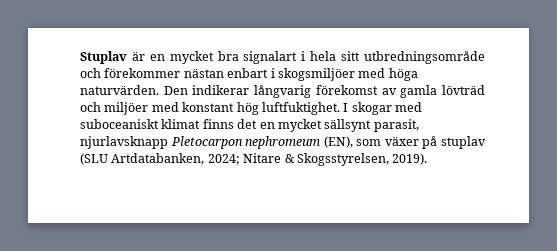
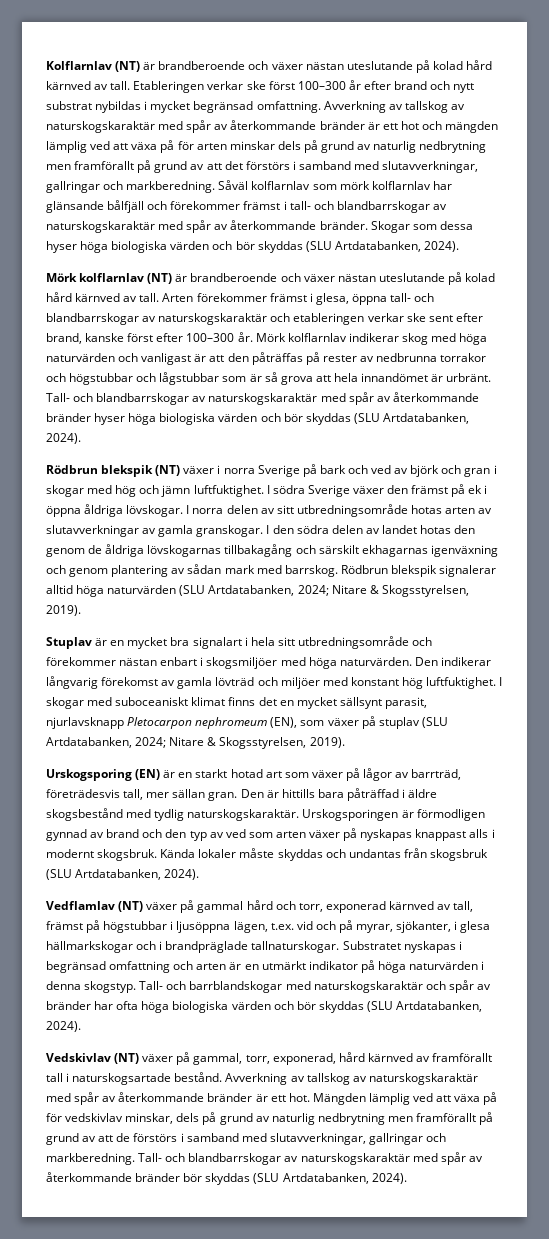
+ Kolflarnlav (NT) är brandberoende och växer nästan uteslutande på kolad hård kärnved av tall. Etableringen verkar ske först 100–300 år efter brand och nytt substrat nybildas i mycket begränsad omfattning. Avverkning av tallskog av naturskogskaraktär med spår av återkommande bränder är ett hot och mängden lämplig ved att växa på för arten minskar dels på grund av naturlig nedbrytning men framförallt på grund av att det förstörs i samband med slutavverkningar, gallringar och markberedning. Såväl kolflarnlav som mörk kolflarnlav har glänsande bålfjäll och förekommer främst i tall- och blandbarrskogar av naturskogskaraktär med spår av återkommande bränder. Skogar som dessa hyser höga biologiska värden och bör skyddas (SLU Artdatabanken, 2024).
+ Mörk kolflarnlav (NT) är brandberoende och växer nästan uteslutande på kolad hård kärnved av tall. Arten förekommer främst i glesa, öppna tall- och blandbarrskogar av naturskogskaraktär och etableringen verkar ske sent efter brand, kanske först efter 100–300 år. Mörk kolflarnlav indikerar skog med höga naturvärden och vanligast är att den påträffas på rester av nedbrunna torrakor och högstubbar och lågstubbar som är så grova att hela innandömet är urbränt. Tall- och blandbarrskogar av naturskogskaraktär med spår av återkommande bränder hyser höga biologiska värden och bör skyddas (SLU Artdatabanken, 2024).
+ Rödbrun blekspik (NT) växer i norra Sverige på bark och ved av björk och gran i skogar med hög och jämn luftfuktighet. I södra Sverige växer den främst på ek i öppna åldriga lövskogar. I norra delen av sitt utbredningsområde hotas arten av slutavverkningar av gamla granskogar. I den södra delen av landet hotas den genom de åldriga lövskogarnas tillbakagång och särskilt ekhagarnas igenväxning och genom plantering av sådan mark med barrskog. Rödbrun blekspik signalerar alltid höga naturvärden (SLU Artdatabanken, 2024; Nitare & Skogsstyrelsen, 2019).
+ Urskogsporing (EN) är en starkt hotad art som växer på lågor av barrträd, företrädesvis tall, mer sällan gran. Den är hittills bara påträffad i äldre skogsbestånd med tydlig naturskogskaraktär. Urskogsporingen är förmodligen gynnad av brand och den typ av ved som arten växer på nyskapas knappast alls i modernt skogsbruk. Kända lokaler måste skyddas och undantas från skogsbruk (SLU Artdatabanken, 2024).
+ Vedflamlav (NT) växer på gammal hård och torr, exponerad kärnved av tall, främst på högstubbar i ljusöppna lägen, t.ex. vid och på myrar, sjökanter, i glesa hällmarkskogar och i brandpräglade tallnaturskogar. Substratet nyskapas i begränsad omfattning och arten är en utmärkt indikator på höga naturvärden i denna skogstyp. Tall- och barrblandskogar med naturskogskaraktär och spår av bränder har ofta höga biologiska värden och bör skyddas (SLU Artdatabanken, 2024).
+ Vedskivlav (NT) växer på gammal, torr, exponerad, hård kärnved av framförallt tall i naturskogsartade bestånd. Avverkning av tallskog av naturskogskaraktär med spår av återkommande bränder är ett hot. Mängden lämplig ved att växa på för vedskivlav minskar, dels på grund av naturlig nedbrytning men framförallt på grund av att de förstörs i samband med slutavverkningar, gallringar och markberedning. Tall- och blandbarrskogar av naturskogskaraktär med spår av återkommande bränder bör skyddas (SLU Artdatabanken, 2024).

